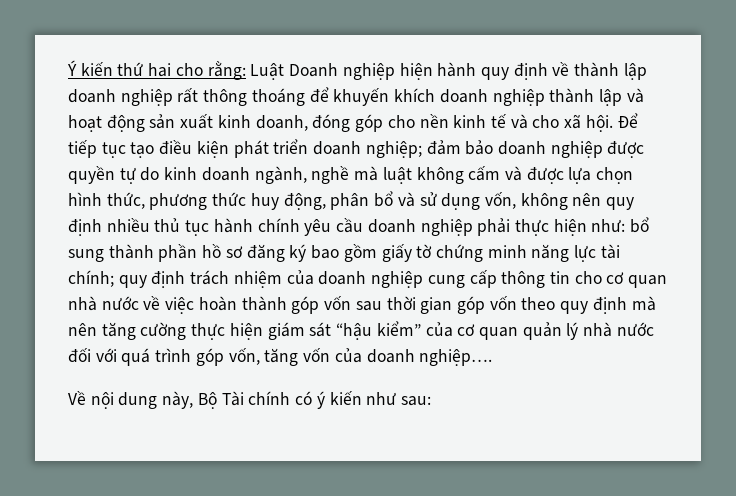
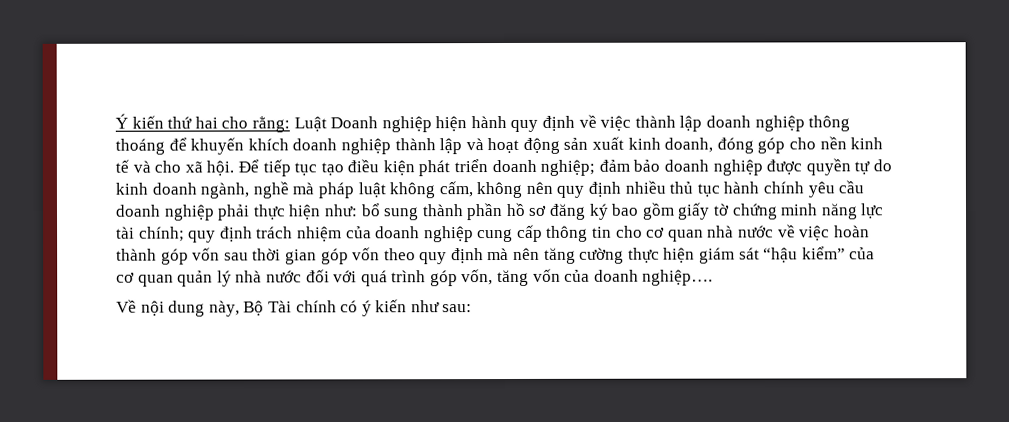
- Ý kiến thứ hai cho rằng: Luật Doanh nghiệp hiện hành quy định về thành lập doanh nghiệp rất thông thoáng để khuyến khích doanh nghiệp thành lập và hoạt động sản xuất kinh doanh, đóng góp cho nền kinh tế và cho xã hội.
+ Ý kiến thứ hai cho rằng: Luật Doanh nghiệp hiện hành quy định về việc thành lập doanh nghiệp thông thoáng để khuyến khích doanh nghiệp thành lập và hoạt động sản xuất kinh doanh, đóng góp cho nền kinh tế và cho xã hội.
- đảm bảo doanh nghiệp được quyền tự do kinh doanh ngành, nghề mà luật không cấm và được lựa chọn hình thức, phương thức huy động, phân bổ và sử dụng vốn, không nên quy định nhiều thủ tục hành chính yêu cầu doanh nghiệp phải thực hiện như:
+ đảm bảo doanh nghiệp được quyền tự do kinh doanh ngành, nghề mà pháp luật không cấm, không nên quy định nhiều thủ tục hành chính yêu cầu doanh nghiệp phải thực hiện như:

